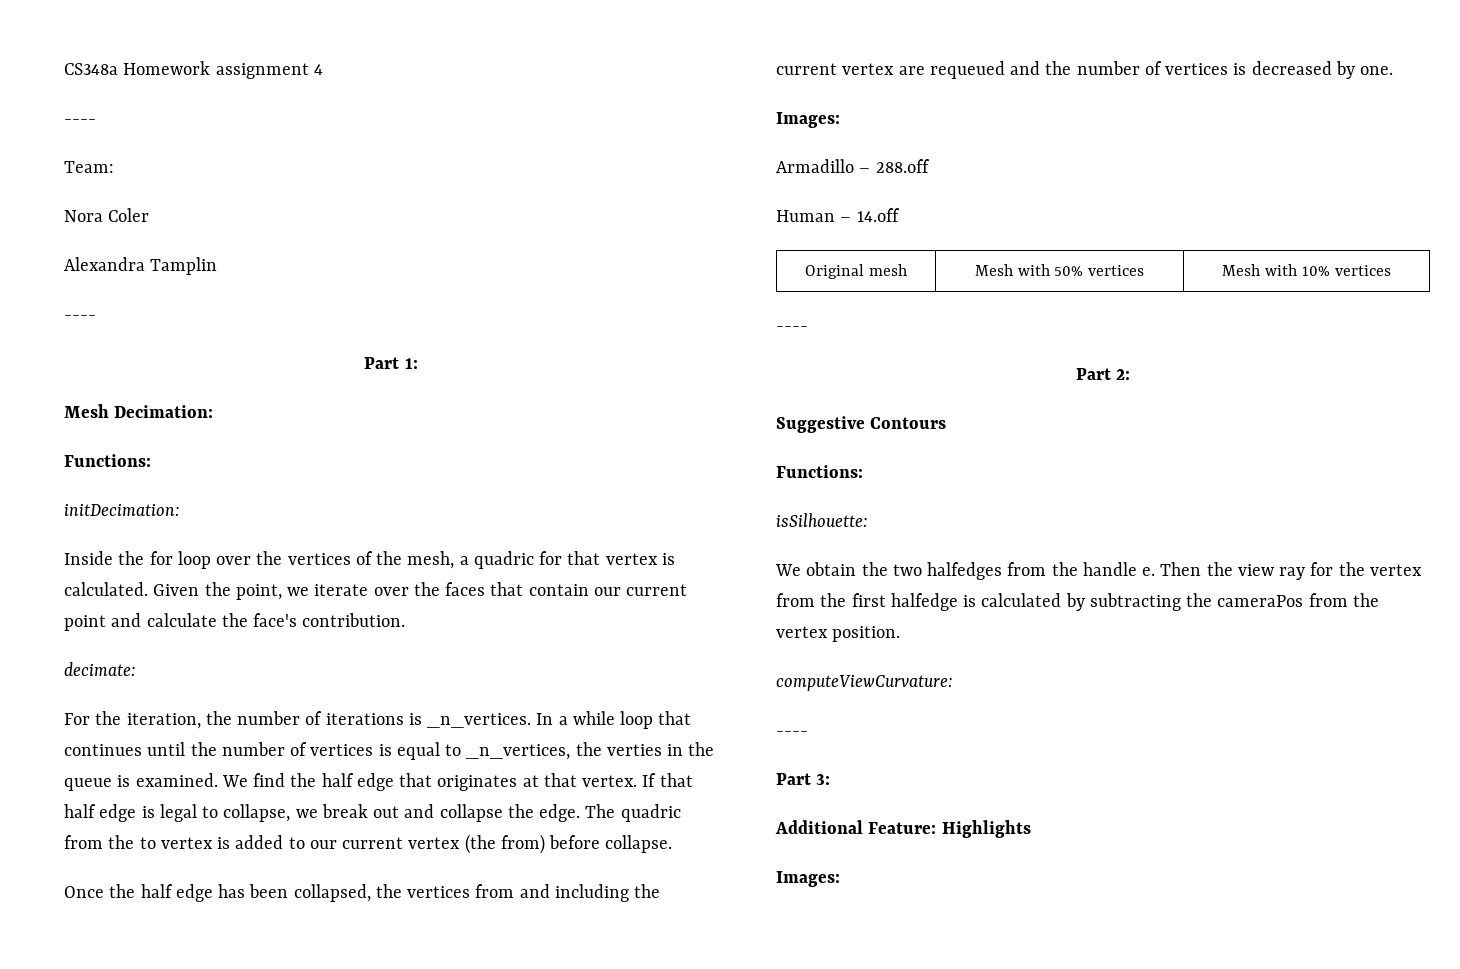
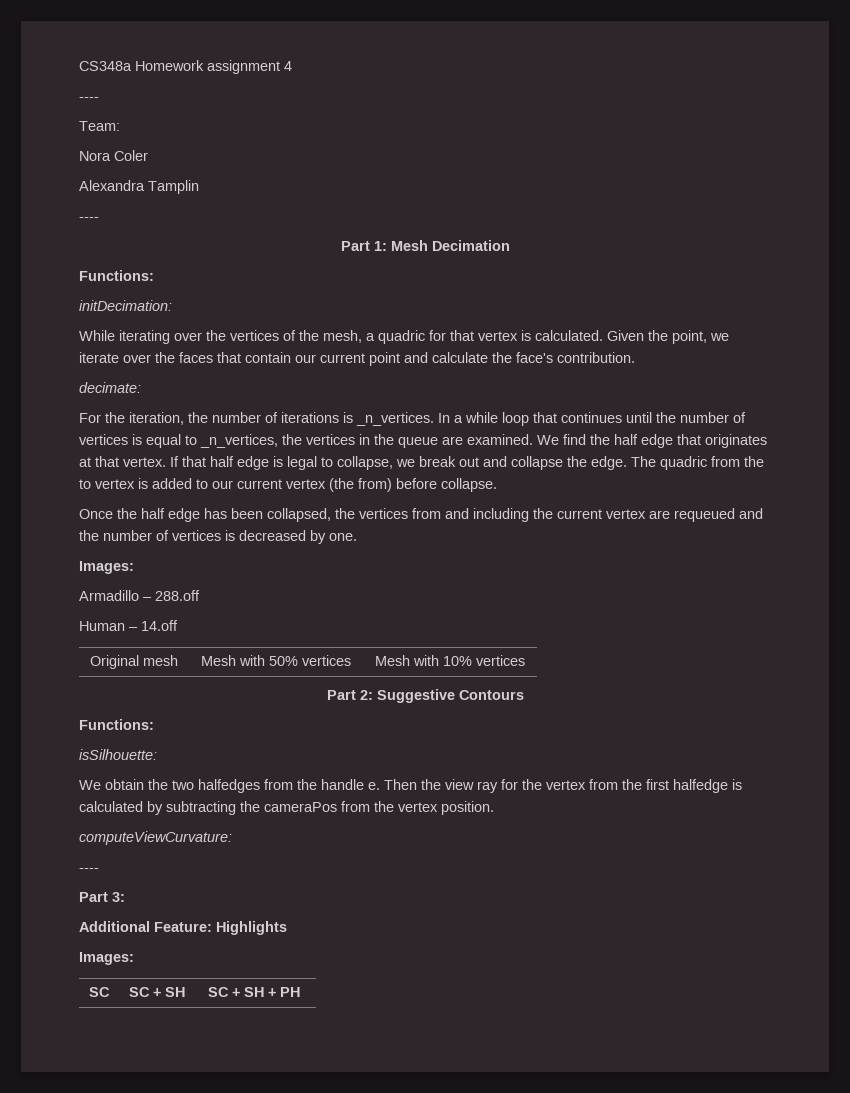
- Part 1:
- Mesh Decimation:
+ Part 1: Mesh Decimation
- Inside the for loop over the vertices of the mesh, a quadric for that vertex is calculated.
+ While iterating over the vertices of the mesh, a quadric for that vertex is calculated.
- In a while loop that continues until the number of vertices is equal to _n_vertices, the verties in the queue is examined.
+ In a while loop that continues until the number of vertices is equal to _n_vertices, the vertices in the queue are examined.
  Original mesh | Mesh with 50% vertices | Mesh with 10% vertices
- ----
- Part 2:
- Suggestive Contours
+ Part 2: Suggestive Contours
+ SC | SC + SH | SC + SH + PH

